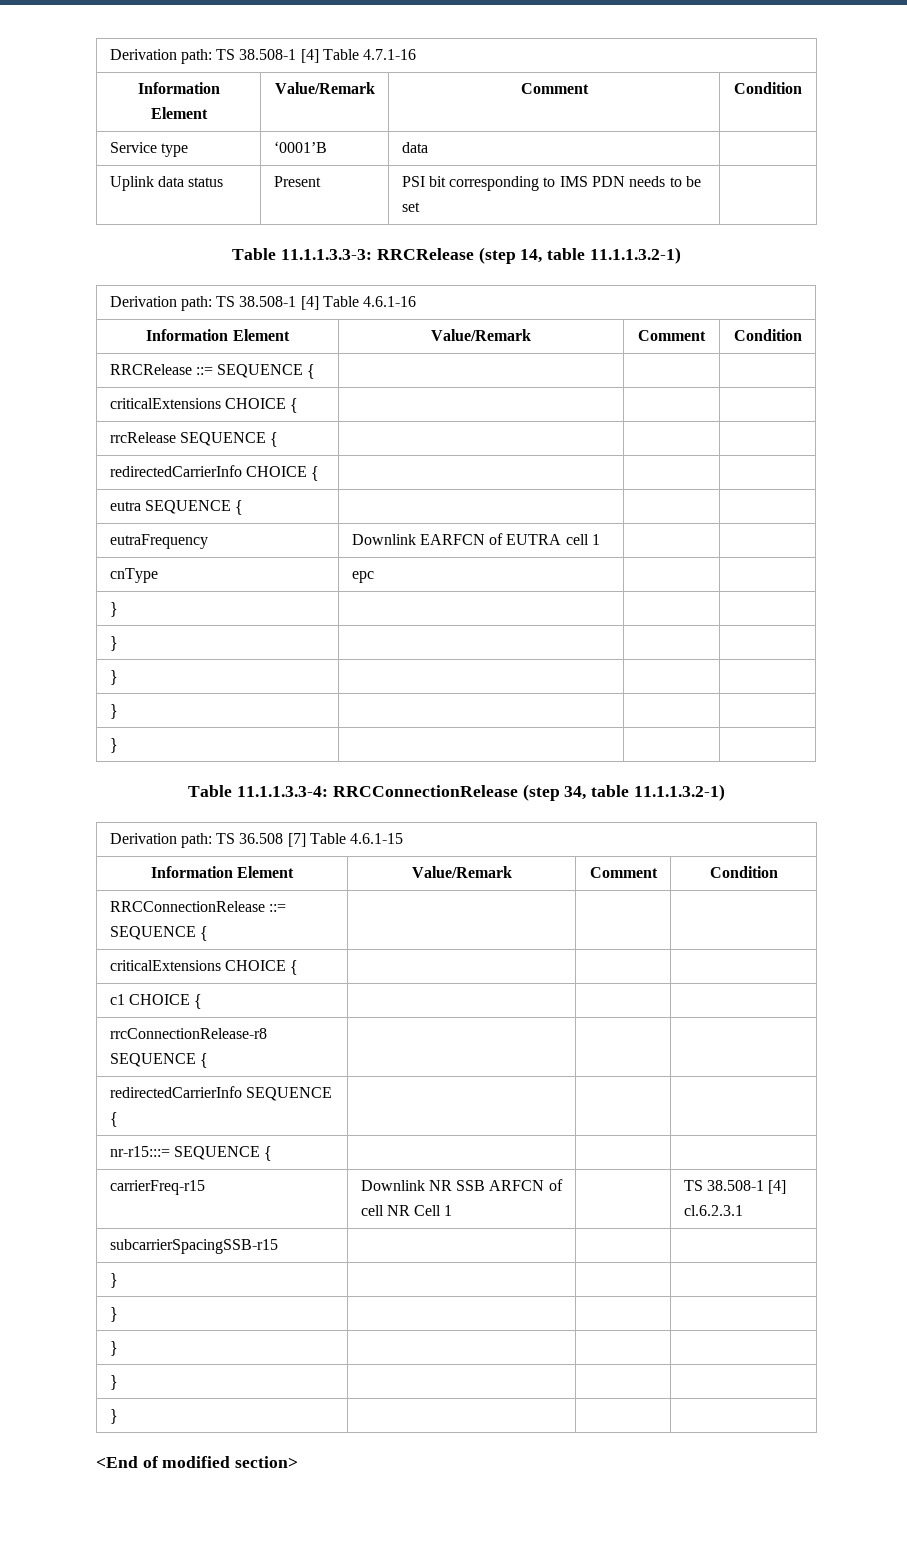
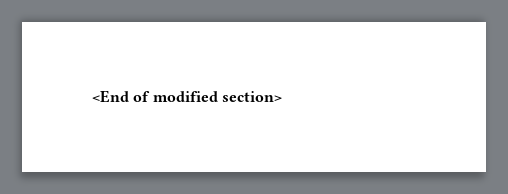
- Derivation path: TS 38.508-1 [4] Table 4.7.1-16
- Information Element | Value/Remark | Comment | Condition
- Service type | ‘0001’B | data |
- Uplink data status | Present | PSI bit corresponding to IMS PDN needs to be set |
- Table 11.1.1.3.3-3: RRCRelease (step 14, table 11.1.1.3.2-1)
- Derivation path: TS 38.508-1 [4] Table 4.6.1-16
- Information Element | Value/Remark | Comment | Condition
- RRCRelease ::= SEQUENCE { | | |
- criticalExtensions CHOICE { | | |
- rrcRelease SEQUENCE { | | |
- redirectedCarrierInfo CHOICE { | | |
- eutra SEQUENCE { | | |
- eutraFrequency | Downlink EARFCN of EUTRA cell 1 | |
- cnType | epc | |
- } | | |
- } | | |
- } | | |
- } | | |
- } | | |
- Table 11.1.1.3.3-4: RRCConnectionRelease (step 34, table 11.1.1.3.2-1)
- Derivation path: TS 36.508 [7] Table 4.6.1-15
- Information Element | Value/Remark | Comment | Condition
- RRCConnectionRelease ::= SEQUENCE { | | |
- criticalExtensions CHOICE { | | |
- c1 CHOICE { | | |
- rrcConnectionRelease-r8 SEQUENCE { | | |
- redirectedCarrierInfo SEQUENCE { | | |
- nr-r15:::= SEQUENCE { | | |
- carrierFreq-r15 | Downlink NR SSB ARFCN of cell NR Cell 1 | | TS 38.508-1 [4] cl.6.2.3.1
- subcarrierSpacingSSB-r15 | | |
- } | | |
- } | | |
- } | | |
- } | | |
- } | | |

